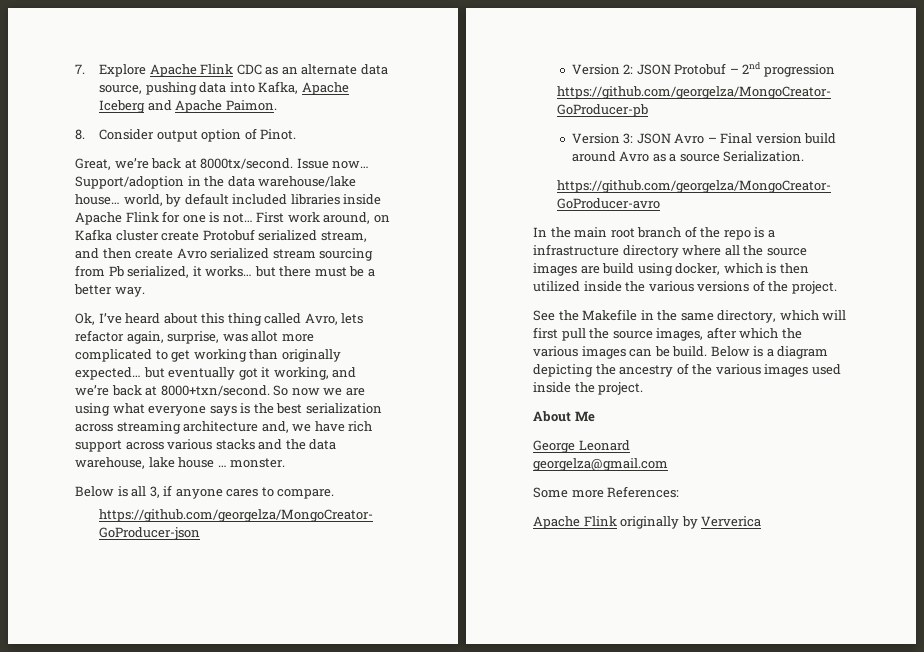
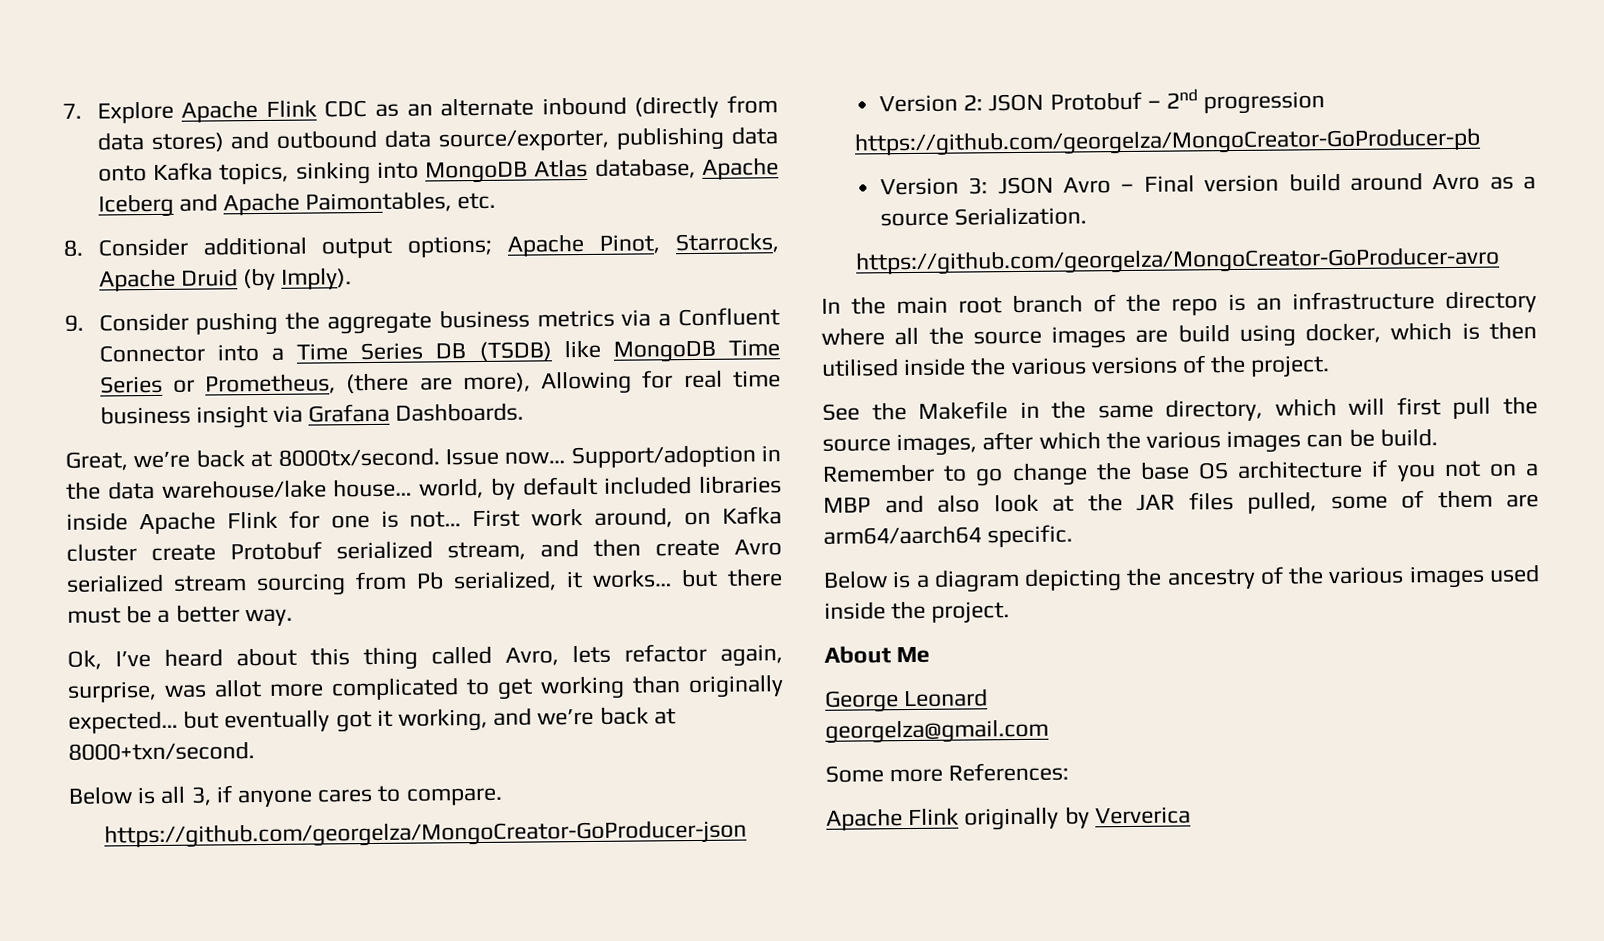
- 7. Explore Apache Flink CDC as an alternate data source, pushing data into Kafka, Apache Iceberg and Apache Paimon.
+ 7. Explore Apache Flink CDC as an alternate inbound (directly from data stores) and outbound data source/exporter, publishing data onto Kafka topics, sinking into MongoDB Atlas database, Apache Iceberg and Apache Paimontables, etc.
- 8. Consider output option of Pinot.
+ 8. Consider additional output options; Apache Pinot, Starrocks, Apache Druid (by Imply).
+ 9. Consider pushing the aggregate business metrics via a Confluent Connector into a Time Series DB (TSDB) like MongoDB Time Series or Prometheus, (there are more), Allowing for real time business insight via Grafana Dashboards.
- So now we are using what everyone says is the best serialization across streaming architecture and, we have rich support across various stacks and the data warehouse, lake house … monster.
- In the main root branch of the repo is a infrastructure directory where all the source images are build using docker, which is then utilized inside the various versions of the project.
+ In the main root branch of the repo is an infrastructure directory where all the source images are build using docker, which is then utilised inside the various versions of the project.
- See the Makefile in the same directory, which will first pull the source images, after which the various images can be build. Below is a diagram depicting the ancestry of the various images used inside the project.
+ See the Makefile in the same directory, which will first pull the source images, after which the various images can be build. Remember to go change the base OS architecture if you not on a MBP and also look at the JAR files pulled, some of them are arm64/aarch64 specific.
+ Below is a diagram depicting the ancestry of the various images used inside the project.

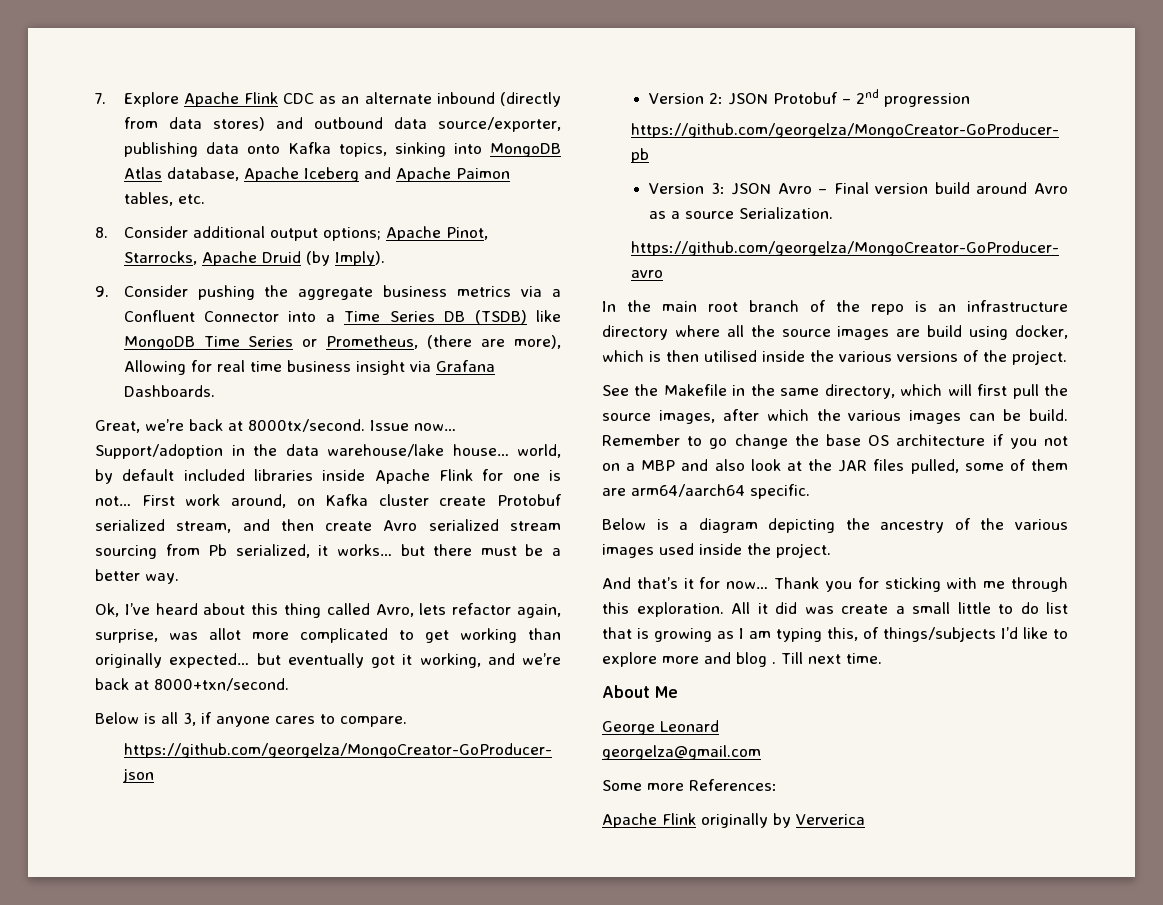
- 7. Explore Apache Flink CDC as an alternate inbound (directly from data stores) and outbound data source/exporter, publishing data onto Kafka topics, sinking into MongoDB Atlas database, Apache Iceberg and Apache Paimontables, etc.
+ 7. Explore Apache Flink CDC as an alternate inbound (directly from data stores) and outbound data source/exporter, publishing data onto Kafka topics, sinking into MongoDB Atlas database, Apache Iceberg and Apache Paimon tables, etc.
+ And that’s it for now… Thank you for sticking with me through this exploration. All it did was create a small little to do list that is growing as I am typing this, of things/subjects I’d like to explore more and blog . Till next time.

